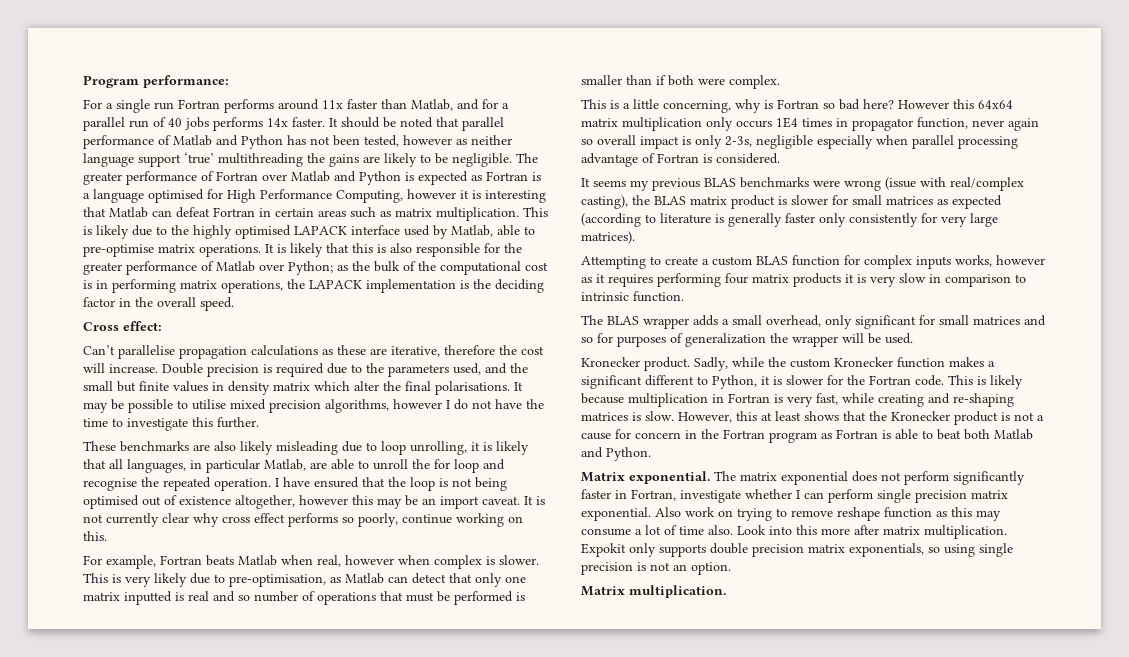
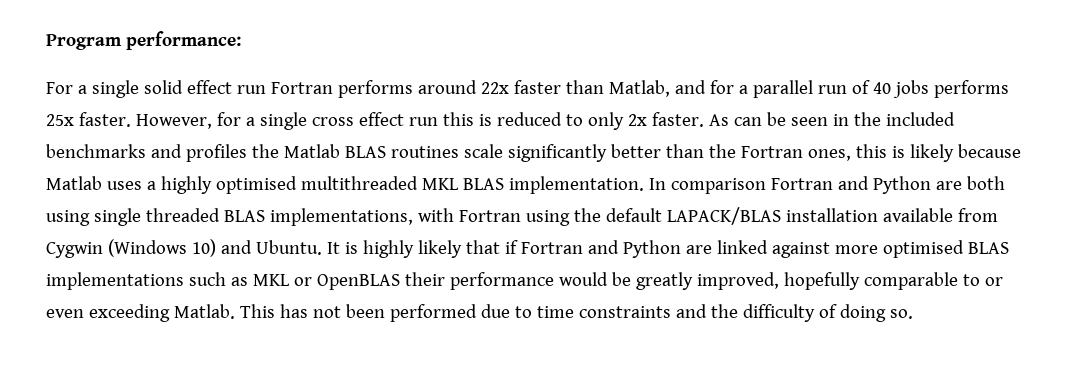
- For a single run Fortran performs around 11x faster than Matlab, and for a parallel run of 40 jobs performs 14x faster. It should be noted that parallel performance of Matlab and Python has not been tested, however as neither language support ‘true’ multithreading the gains are likely to be negligible. The greater performance of Fortran over Matlab and Python is expected as Fortran is a language optimised for High Performance Computing, however it is interesting that Matlab can defeat Fortran in certain areas such as matrix multiplication. This is likely due to the highly optimised LAPACK interface used by Matlab, able to pre-optimise matrix operations. It is likely that this is also responsible for the greater performance of Matlab over Python; as the bulk of the computational cost is in performing matrix operations, the LAPACK implementation is the deciding factor in the overall speed.
- Cross effect:
- Can’t parallelise propagation calculations as these are iterative, therefore the cost will increase. Double precision is required due to the parameters used, and the small but finite values in density matrix which alter the final polarisations. It may be possible to utilise mixed precision algorithms, however I do not have the time to investigate this further.
- These benchmarks are also likely misleading due to loop unrolling, it is likely that all languages, in particular Matlab, are able to unroll the for loop and recognise the repeated operation. I have ensured that the loop is not being optimised out of existence altogether, however this may be an import caveat. It is not currently clear why cross effect performs so poorly, continue working on this.
- For example, Fortran beats Matlab when real, however when complex is slower. This is very likely due to pre-optimisation, as Matlab can detect that only one matrix inputted is real and so number of operations that must be performed is smaller than if both were complex.
- This is a little concerning, why is Fortran so bad here? However this 64x64 matrix multiplication only occurs 1E4 times in propagator function, never again so overall impact is only 2-3s, negligible especially when parallel processing advantage of Fortran is considered.
- It seems my previous BLAS benchmarks were wrong (issue with real/complex casting), the BLAS matrix product is slower for small matrices as expected (according to literature is generally faster only consistently for very large matrices).
- Attempting to create a custom BLAS function for complex inputs works, however as it requires performing four matrix products it is very slow in comparison to intrinsic function.
- The BLAS wrapper adds a small overhead, only significant for small matrices and so for purposes of generalization the wrapper will be used.
- Kronecker product. Sadly, while the custom Kronecker function makes a significant different to Python, it is slower for the Fortran code. This is likely because multiplication in Fortran is very fast, while creating and re-shaping matrices is slow. However, this at least shows that the Kronecker product is not a cause for concern in the Fortran program as Fortran is able to beat both Matlab and Python.
- Matrix exponential. The matrix exponential does not perform significantly faster in Fortran, investigate whether I can perform single precision matrix exponential. Also work on trying to remove reshape function as this may consume a lot of time also. Look into this more after matrix multiplication. Expokit only supports double precision matrix exponentials, so using single precision is not an option.
- Matrix multiplication.
+ For a single solid effect run Fortran performs around 22x faster than Matlab, and for a parallel run of 40 jobs performs 25x faster. However, for a single cross effect run this is reduced to only 2x faster. As can be seen in the included benchmarks and profiles the Matlab BLAS routines scale significantly better than the Fortran ones, this is likely because Matlab uses a highly optimised multithreaded MKL BLAS implementation. In comparison Fortran and Python are both using single threaded BLAS implementations, with Fortran using the default LAPACK/BLAS installation available from Cygwin (Windows 10) and Ubuntu. It is highly likely that if Fortran and Python are linked against more optimised BLAS implementations such as MKL or OpenBLAS their performance would be greatly improved, hopefully comparable to or even exceeding Matlab. This has not been performed due to time constraints and the difficulty of doing so.

